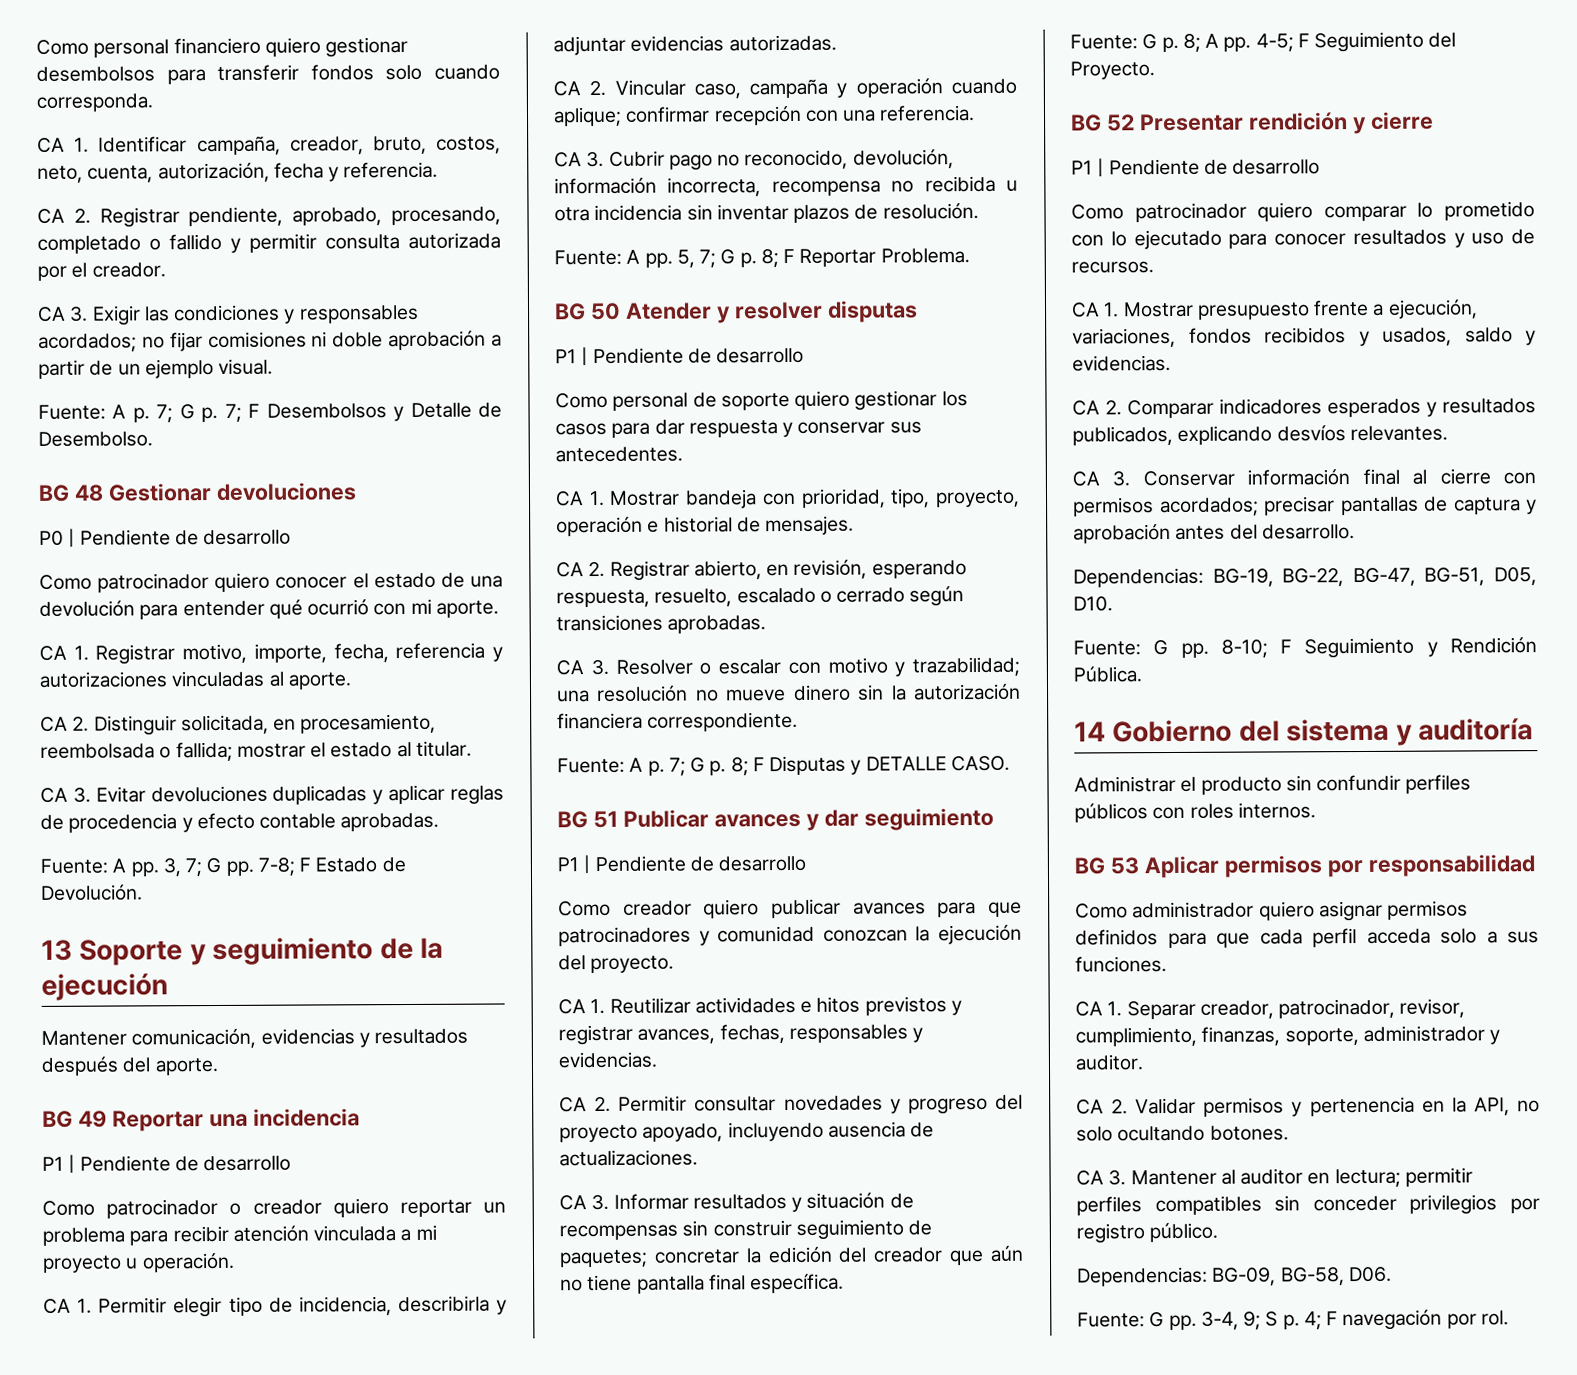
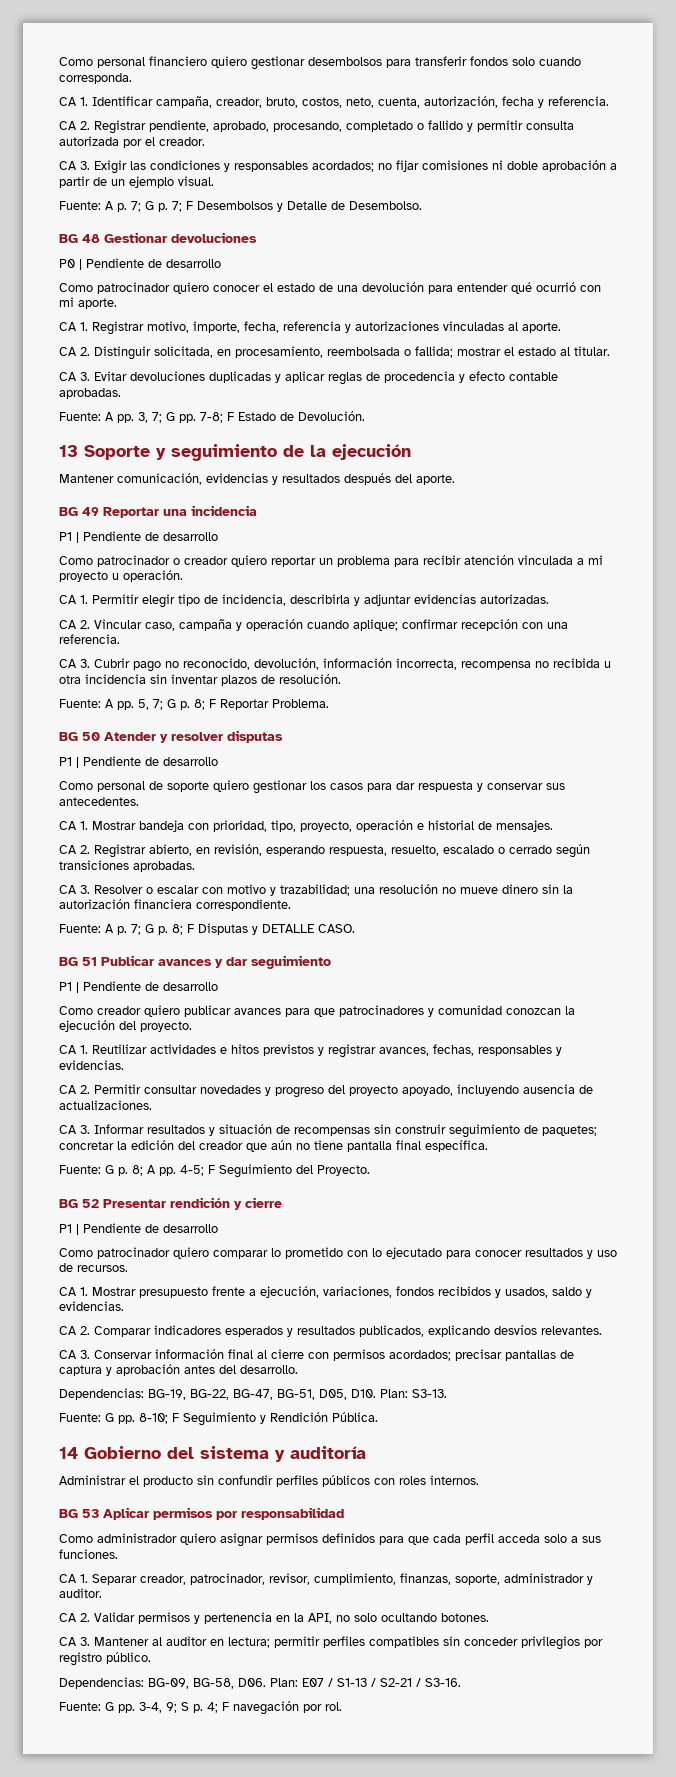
- Dependencias: BG-19, BG-22, BG-47, BG-51, D05, D10.
+ Dependencias: BG-19, BG-22, BG-47, BG-51, D05, D10. Plan: S3-13.
- Dependencias: BG-09, BG-58, D06.
+ Dependencias: BG-09, BG-58, D06. Plan: E07 / S1-13 / S2-21 / S3-16.

